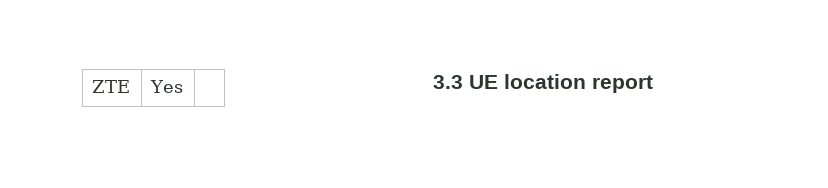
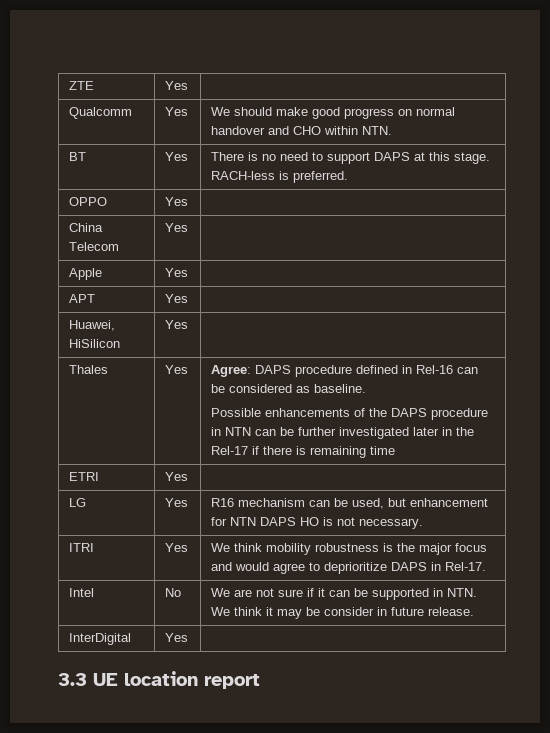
+ Qualcomm | Yes | We should make good progress on normal handover and CHO within NTN.
+ BT | Yes | There is no need to support DAPS at this stage. RACH-less is preferred.
+ OPPO | Yes |
+ China Telecom | Yes |
+ Apple | Yes |
+ APT | Yes |
+ Huawei, HiSilicon | Yes |
+ Thales | Yes | Agree: DAPS procedure defined in Rel-16 can be considered as baseline.
+ Possible enhancements of the DAPS procedure in NTN can be further investigated later in the Rel-17 if there is remaining time
+ ETRI | Yes |
+ LG | Yes | R16 mechanism can be used, but enhancement for NTN DAPS HO is not necessary.
+ ITRI | Yes | We think mobility robustness is the major focus and would agree to deprioritize DAPS in Rel-17.
+ Intel | No | We are not sure if it can be supported in NTN. We think it may be consider in future release.
+ InterDigital | Yes |

